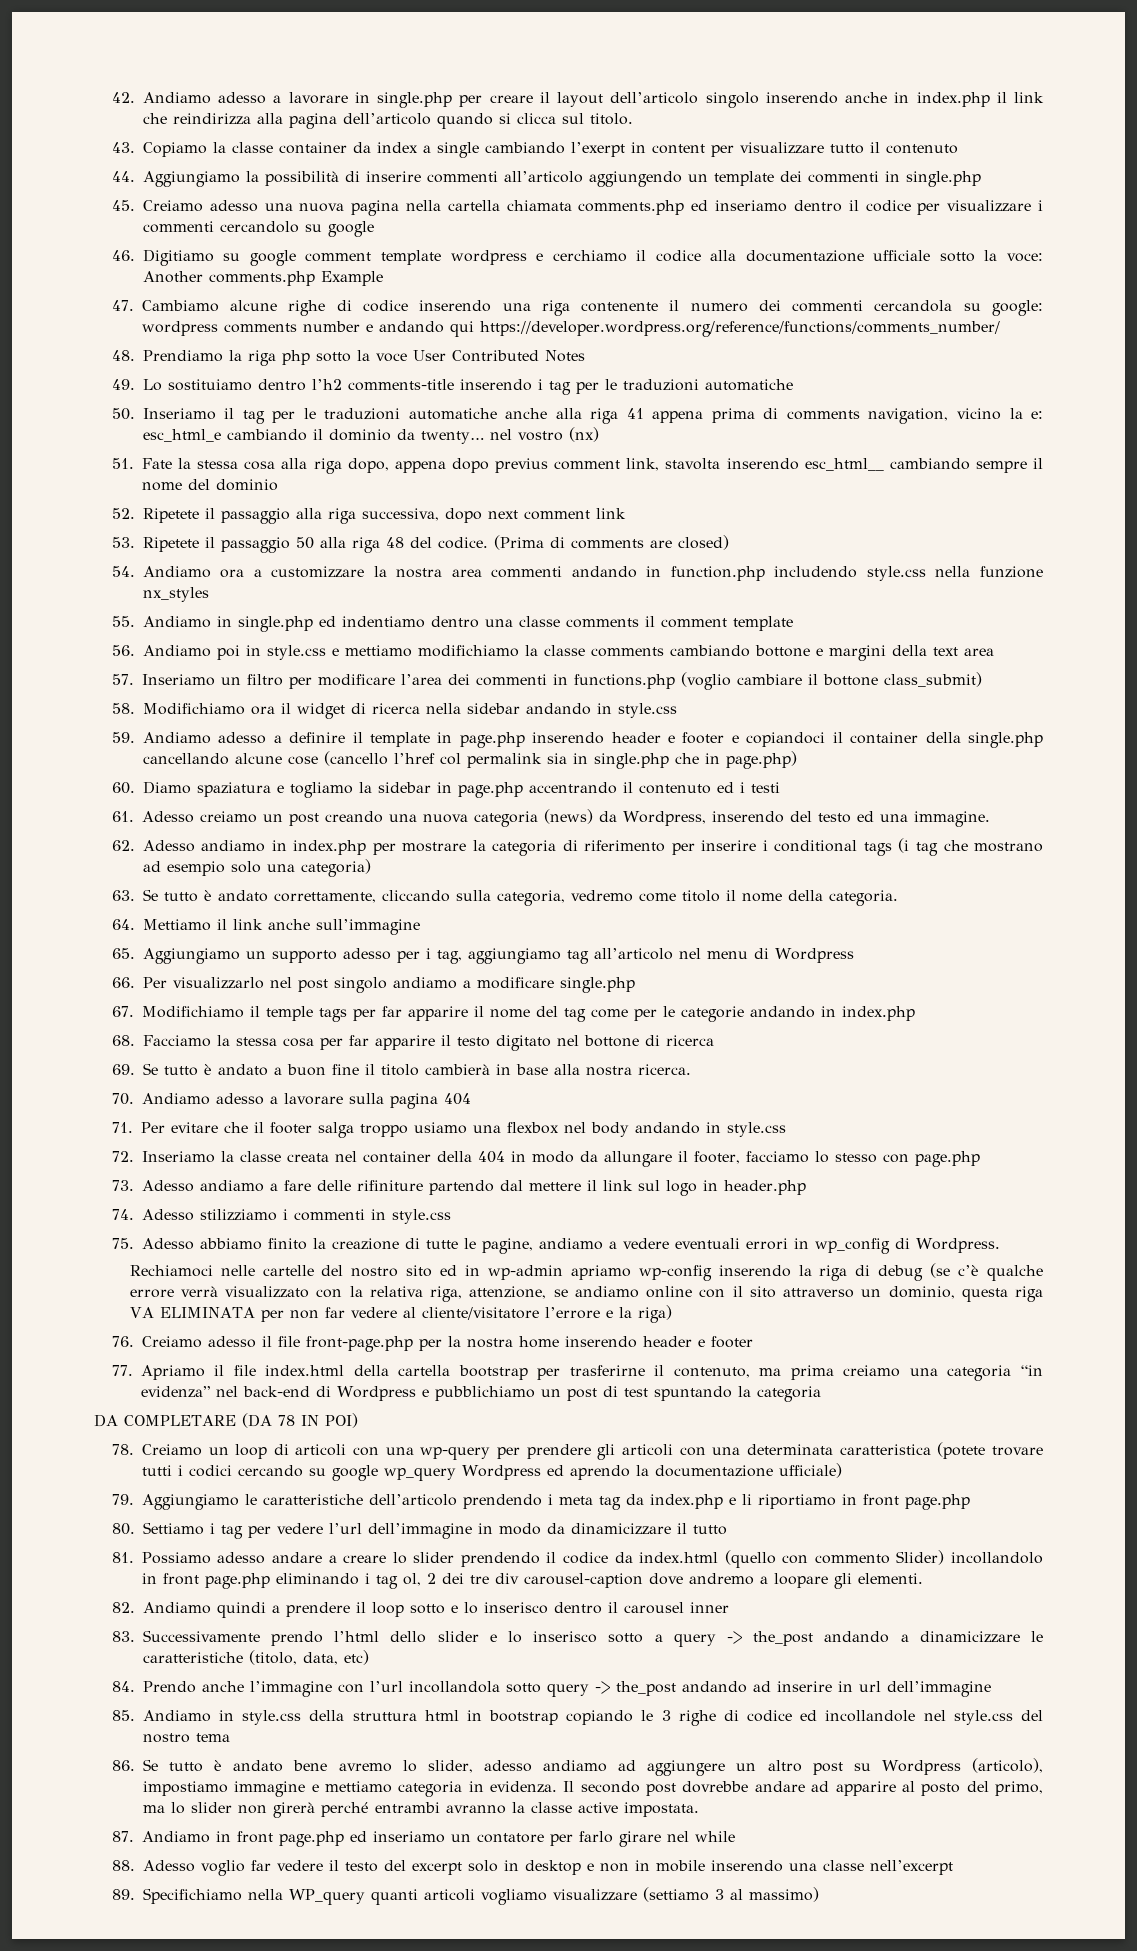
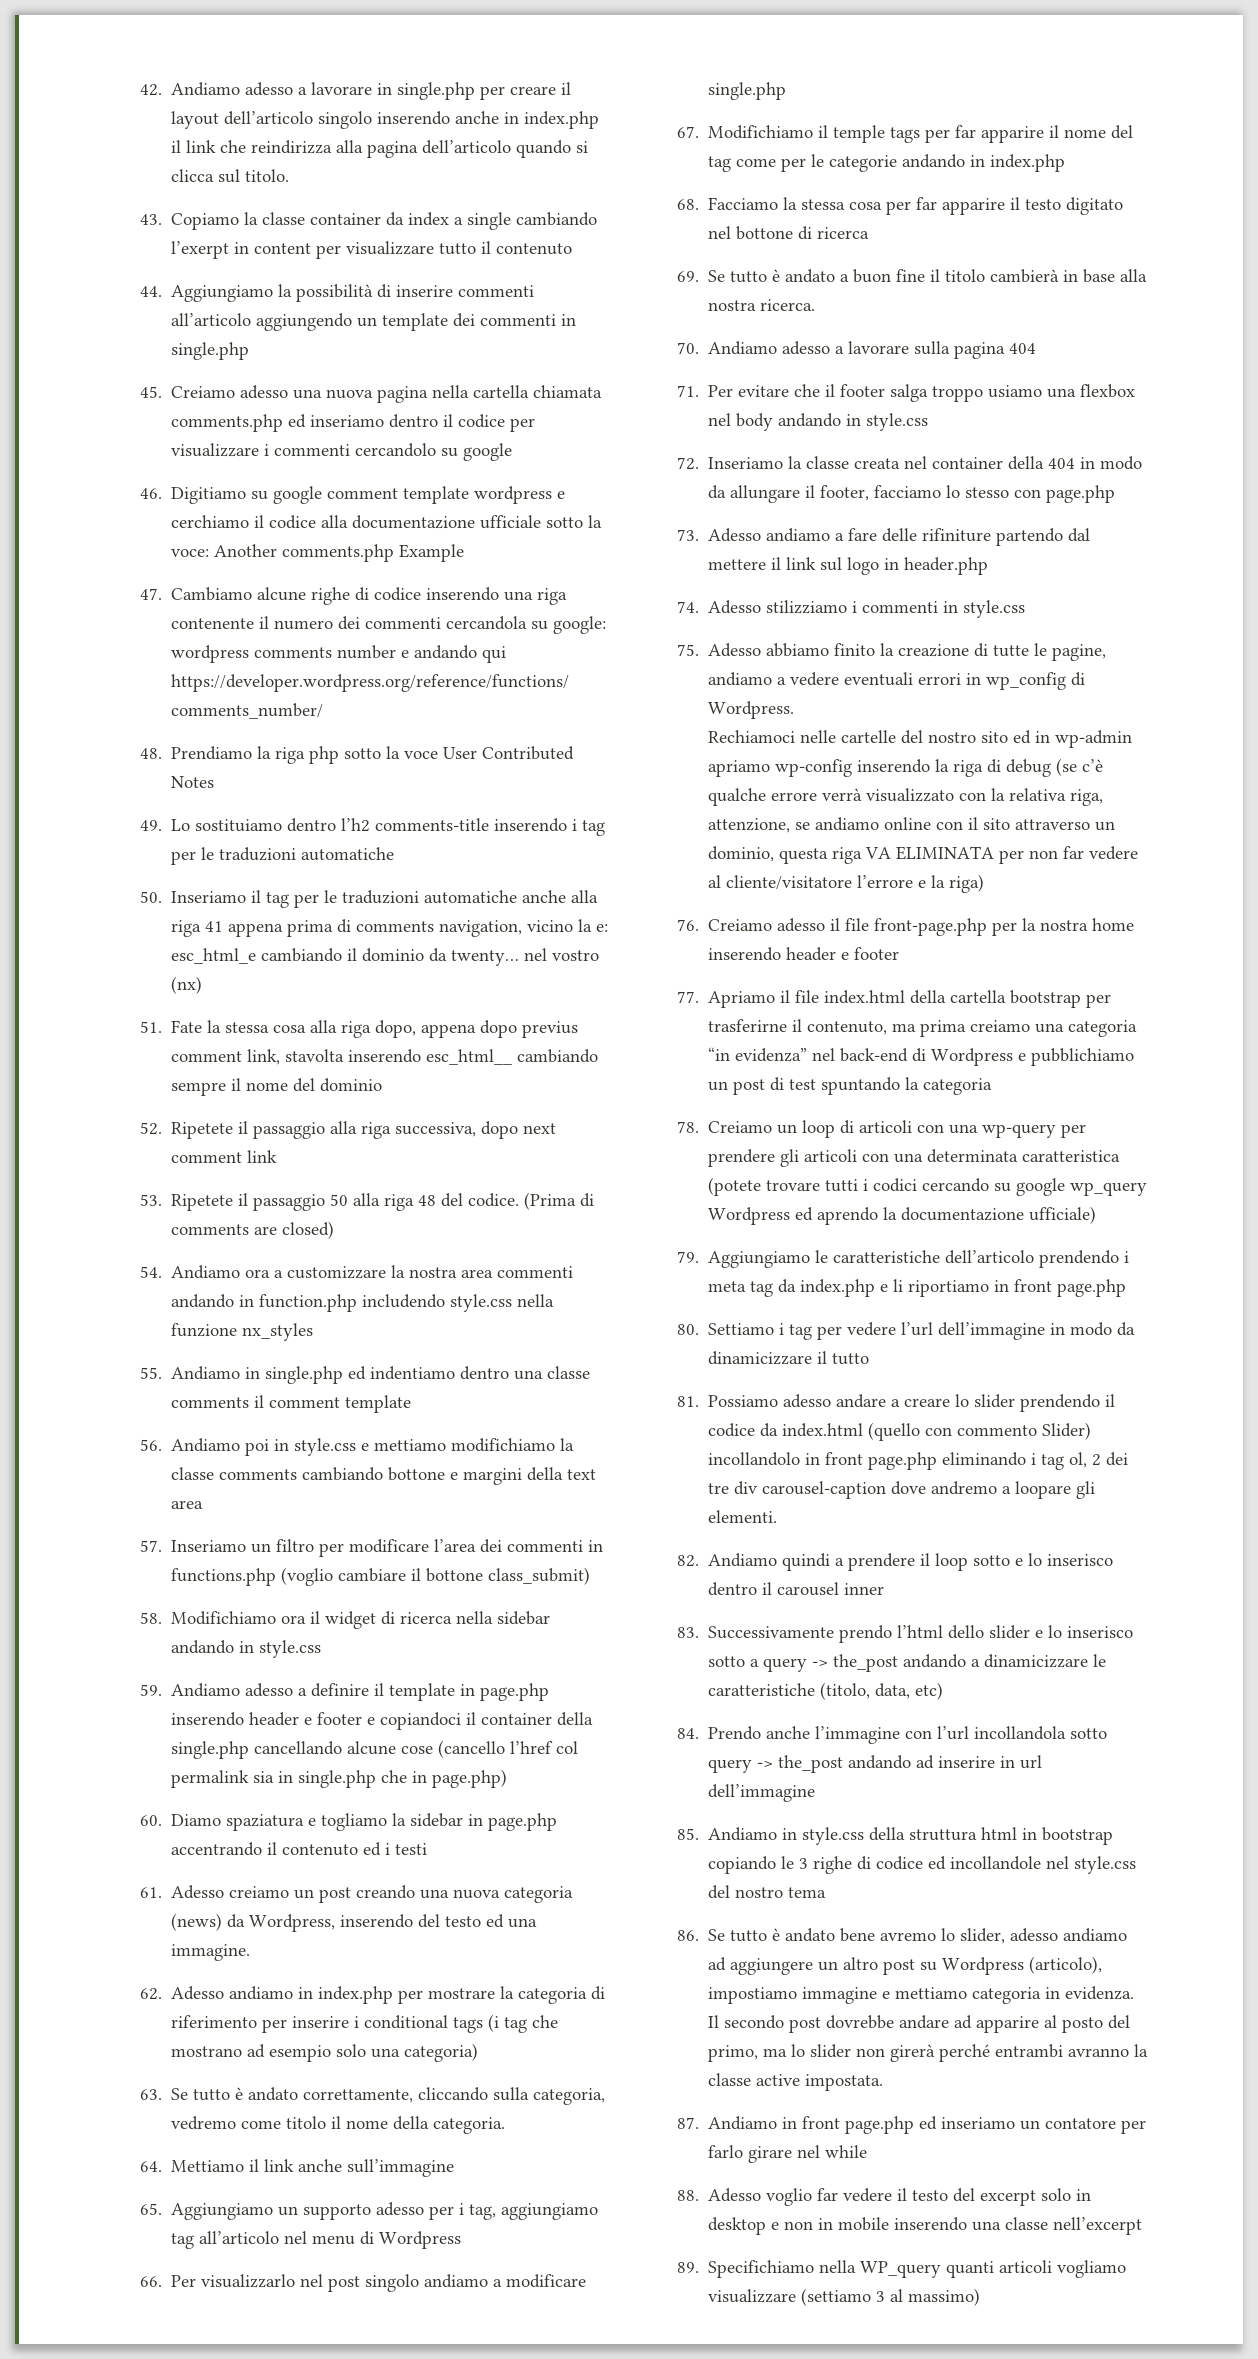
- DA COMPLETARE (DA 78 IN POI)

